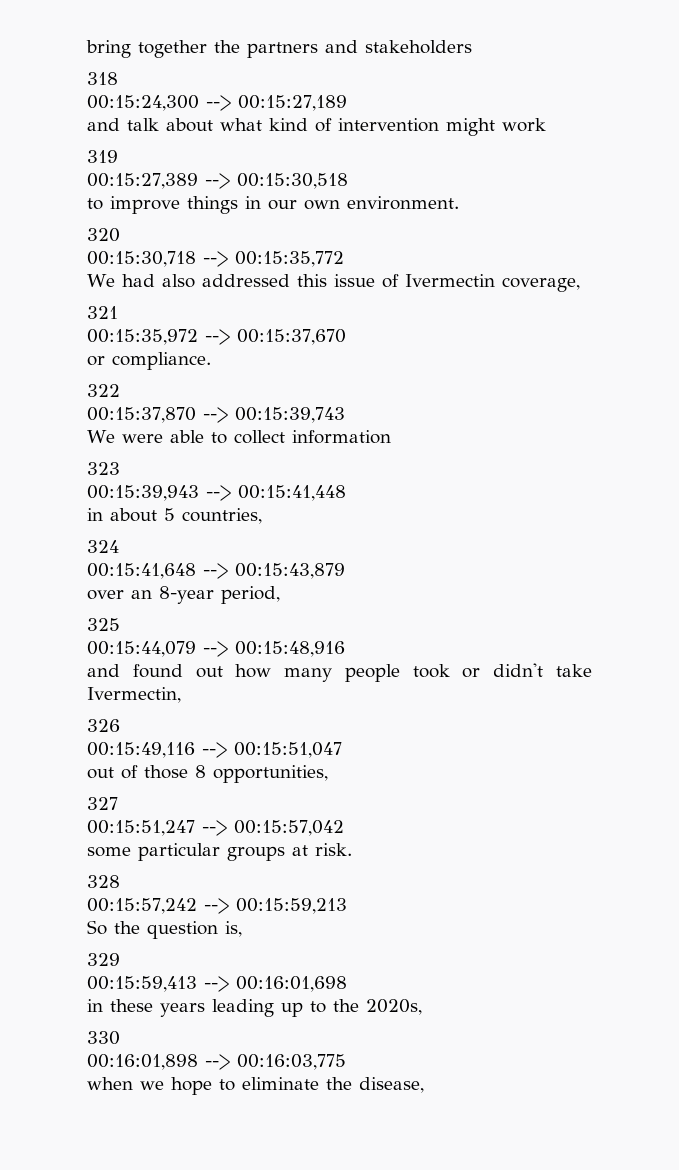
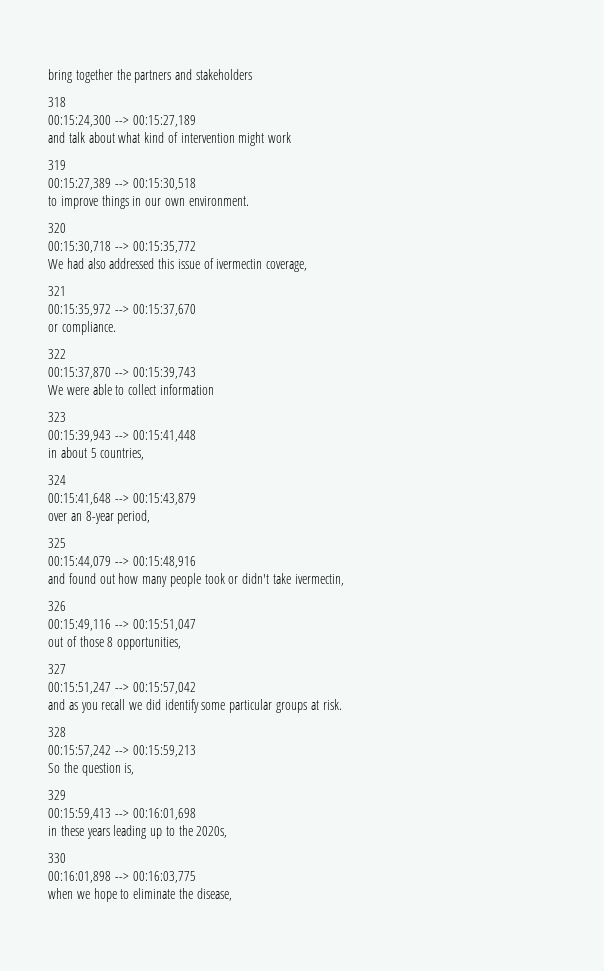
- We had also addressed this issue of Ivermectin coverage,
+ We had also addressed this issue of ivermectin coverage,
- and found out how many people took or didn't take Ivermectin,
+ and found out how many people took or didn't take ivermectin,
- some particular groups at risk.
+ and as you recall we did identify some particular groups at risk.

